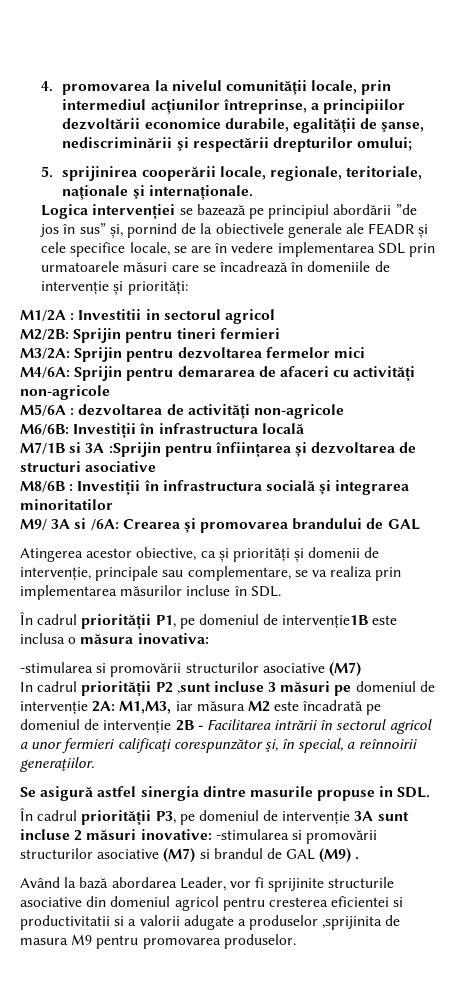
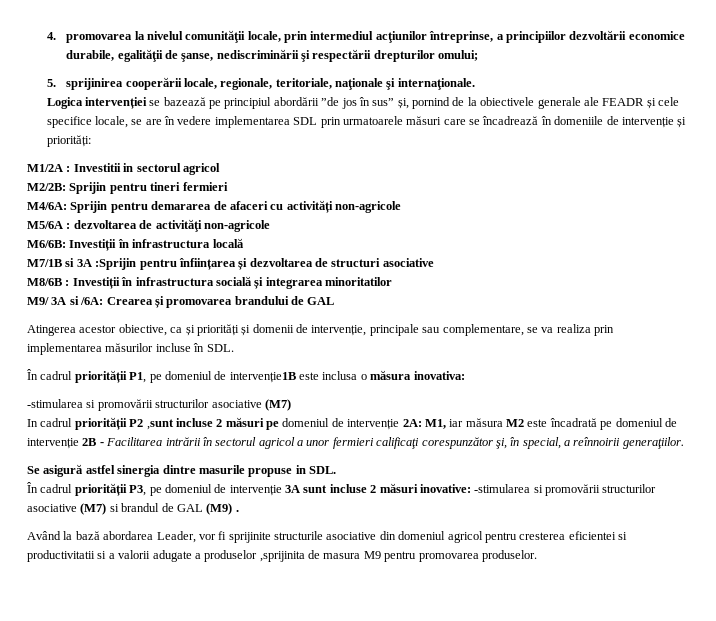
- M3/2A: Sprijin pentru dezvoltarea fermelor mici
- In cadrul priorității P2 ,sunt incluse 3 măsuri pe domeniul de intervenție 2A: M1,M3, iar măsura M2 este încadrată pe domeniul de intervenție 2B - Facilitarea intrării în sectorul agricol a unor fermieri calificaţi corespunzător şi, în special, a reînnoirii generaţiilor.
+ In cadrul priorității P2 ,sunt incluse 2 măsuri pe domeniul de intervenție 2A: M1, iar măsura M2 este încadrată pe domeniul de intervenție 2B - Facilitarea intrării în sectorul agricol a unor fermieri calificaţi corespunzător şi, în special, a reînnoirii generaţiilor.

